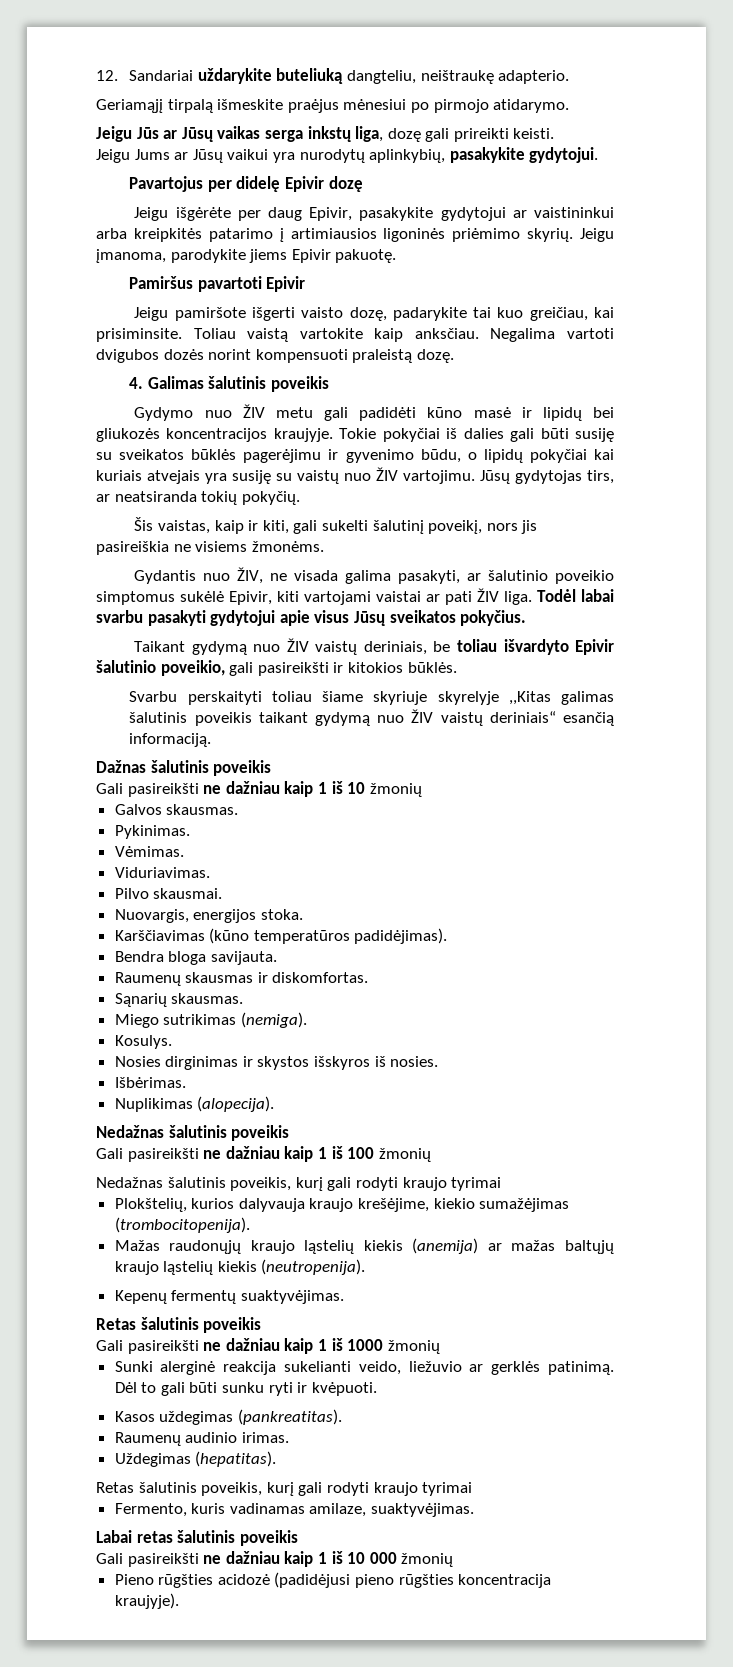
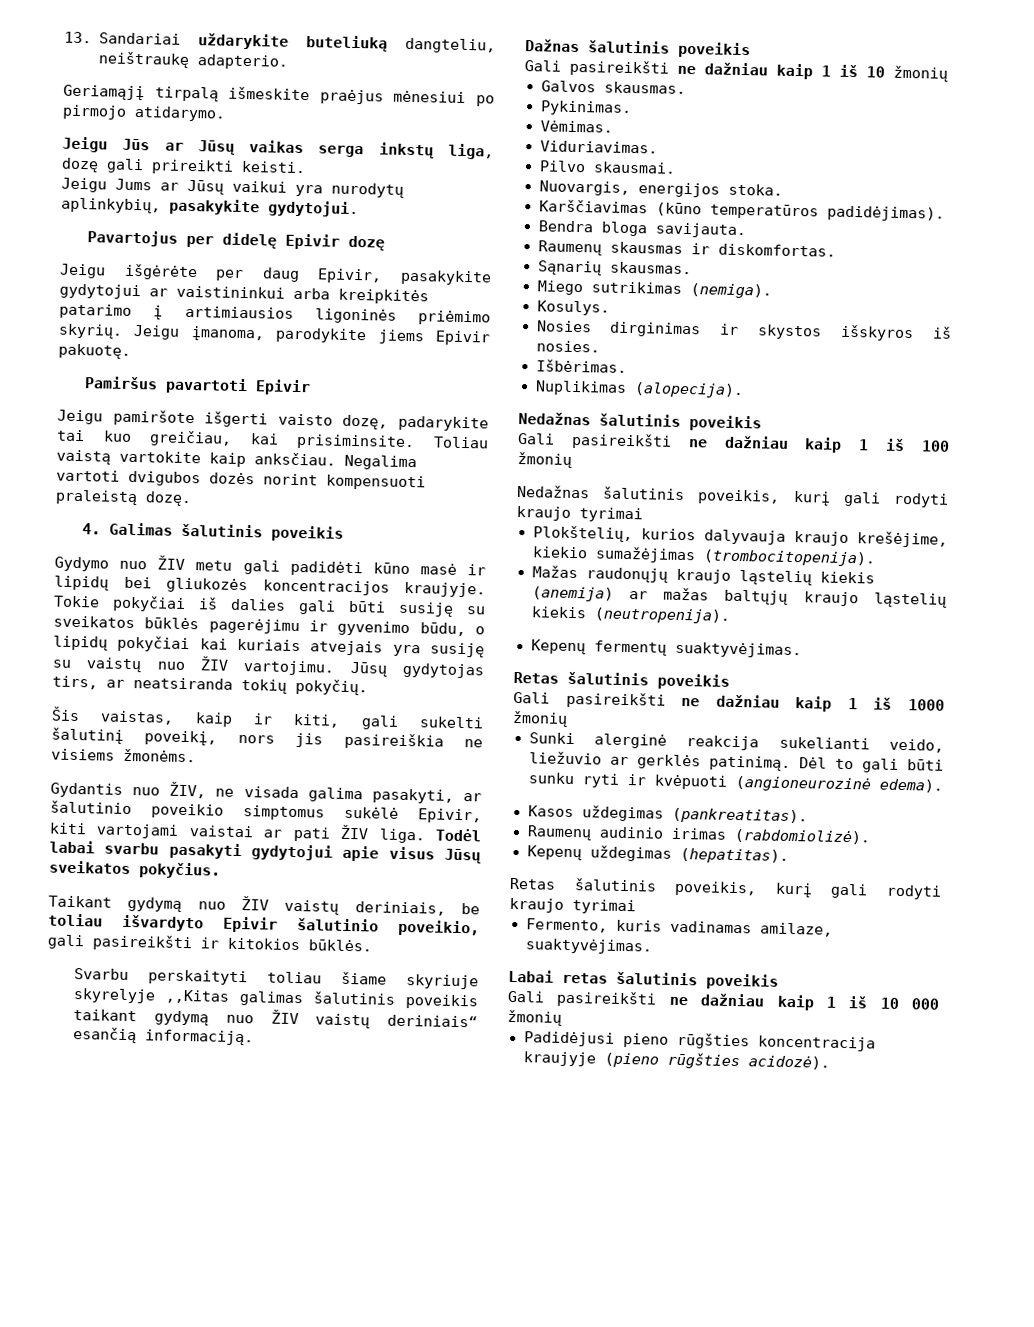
- 12. Sandariai uždarykite buteliuką dangteliu, neištraukę adapterio.
+ 13. Sandariai uždarykite buteliuką dangteliu, neištraukę adapterio.
- Dėl to gali būti sunku ryti ir kvėpuoti.
+ Dėl to gali būti sunku ryti ir kvėpuoti (angioneurozinė edema).
- Raumenų audinio irimas.
- Uždegimas (hepatitas).
+ Raumenų audinio irimas (rabdomiolizė).
+ Kepenų uždegimas (hepatitas).
- Pieno rūgšties acidozė (padidėjusi pieno rūgšties koncentracija kraujyje).
+ Padidėjusi pieno rūgšties koncentracija kraujyje (pieno rūgšties acidozė).

